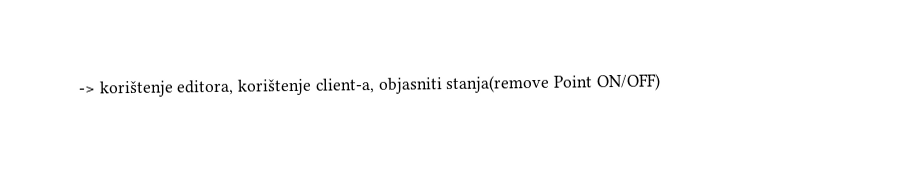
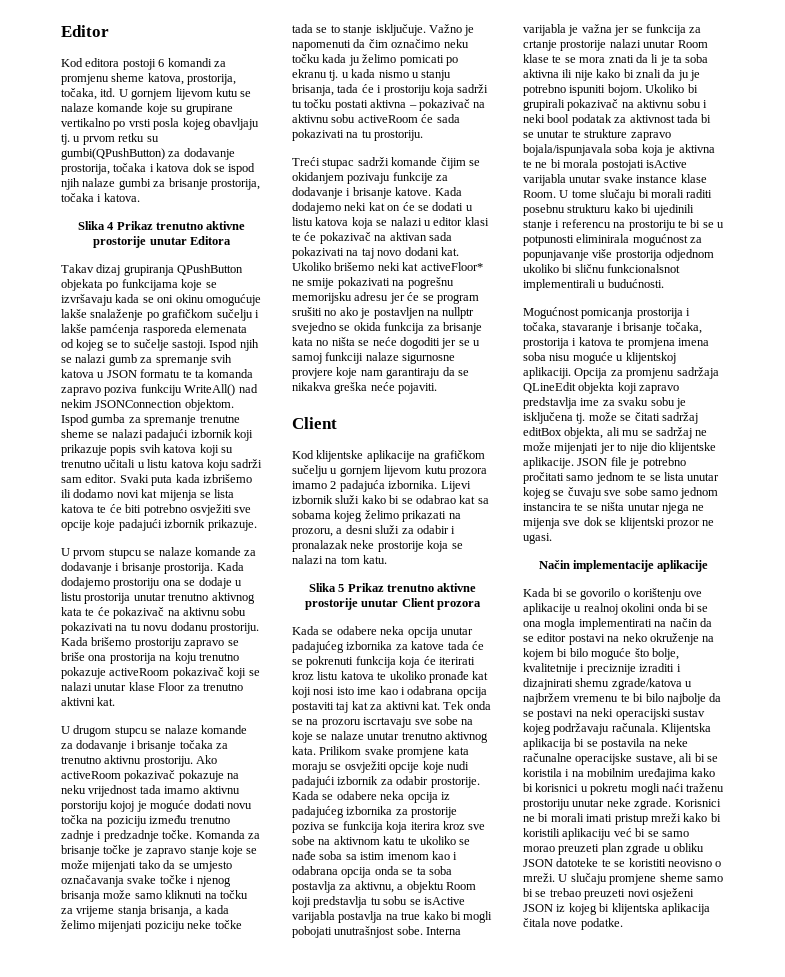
- -> korištenje editora, korištenje client-a, objasniti stanja(remove Point ON/OFF)
+ Editor
+ Kod editora postoji 6 komandi za promjenu sheme katova, prostorija, točaka, itd. U gornjem lijevom kutu se nalaze komande koje su grupirane vertikalno po vrsti posla kojeg obavljaju tj. u prvom retku su gumbi(QPushButton) za dodavanje prostorija, točaka i katova dok se ispod njih nalaze gumbi za brisanje prostorija, točaka i katova.
+ Slika 4 Prikaz trenutno aktivne prostorije unutar Editora
+ Takav dizaj grupiranja QPushButton objekata po funkcijama koje se izvršavaju kada se oni okinu omogućuje lakše snalaženje po grafičkom sučelju i lakše pamćenja rasporeda elemenata od kojeg se to sučelje sastoji. Ispod njih se nalazi gumb za spremanje svih katova u JSON formatu te ta komanda zapravo poziva funkciju WriteAll() nad nekim JSONConnection objektom. Ispod gumba za spremanje trenutne sheme se nalazi padajući izbornik koji prikazuje popis svih katova koji su trenutno učitali u listu katova koju sadrži sam editor. Svaki puta kada izbrišemo ili dodamo novi kat mijenja se lista katova te će biti potrebno osvježiti sve opcije koje padajući izbornik prikazuje.
+ U prvom stupcu se nalaze komande za dodavanje i brisanje prostorija. Kada dodajemo prostoriju ona se dodaje u listu prostorija unutar trenutno aktivnog kata te će pokazivač na aktivnu sobu pokazivati na tu novu dodanu prostoriju. Kada brišemo prostoriju zapravo se briše ona prostorija na koju trenutno pokazuje activeRoom pokazivač koji se nalazi unutar klase Floor za trenutno aktivni kat.
+ U drugom stupcu se nalaze komande za dodavanje i brisanje točaka za trenutno aktivnu prostoriju. Ako activeRoom pokazivač pokazuje na neku vrijednost tada imamo aktivnu porstoriju kojoj je moguće dodati novu točka na poziciju između trenutno zadnje i predzadnje točke. Komanda za brisanje točke je zapravo stanje koje se može mijenjati tako da se umjesto označavanja svake točke i njenog brisanja može samo kliknuti na točku za vrijeme stanja brisanja, a kada želimo mijenjati poziciju neke točke tada se to stanje isključuje. Važno je napomenuti da čim označimo neku točku kada ju želimo pomicati po ekranu tj. u kada nismo u stanju brisanja, tada će i prostoriju koja sadrži tu točku postati aktivna – pokazivač na aktivnu sobu activeRoom će sada pokazivati na tu prostoriju.
+ Treći stupac sadrži komande čijim se okidanjem pozivaju funkcije za dodavanje i brisanje katove. Kada dodajemo neki kat on će se dodati u listu katova koja se nalazi u editor klasi te će pokazivač na aktivan sada pokazivati na taj novo dodani kat. Ukoliko brišemo neki kat activeFloor* ne smije pokazivati na pogrešnu memorijsku adresu jer će se program srušiti no ako je postavljen na nullptr svejedno se okida funkcija za brisanje kata no ništa se neće dogoditi jer se u samoj funkciji nalaze sigurnosne provjere koje nam garantiraju da se nikakva greška neće pojaviti.
+ Client
+ Kod klijentske aplikacije na grafičkom sučelju u gornjem lijevom kutu prozora imamo 2 padajuća izbornika. Lijevi izbornik služi kako bi se odabrao kat sa sobama kojeg želimo prikazati na prozoru, a desni služi za odabir i pronalazak neke prostorije koja se nalazi na tom katu.
+ Slika 5 Prikaz trenutno aktivne prostorije unutar Client prozora
+ Kada se odabere neka opcija unutar padajućeg izbornika za katove tada će se pokrenuti funkcija koja će iterirati kroz listu katova te ukoliko pronađe kat koji nosi isto ime kao i odabrana opcija postaviti taj kat za aktivni kat. Tek onda se na prozoru iscrtavaju sve sobe na koje se nalaze unutar trenutno aktivnog kata. Prilikom svake promjene kata moraju se osvježiti opcije koje nudi padajući izbornik za odabir prostorije. Kada se odabere neka opcija iz padajućeg izbornika za prostorije poziva se funkcija koja iterira kroz sve sobe na aktivnom katu te ukoliko se nađe soba sa istim imenom kao i odabrana opcija onda se ta soba postavlja za aktivnu, a objektu Room koji predstavlja tu sobu se isActive varijabla postavlja na true kako bi mogli pobojati unutrašnjost sobe. Interna varijabla je važna jer se funkcija za crtanje prostorije nalazi unutar Room klase te se mora znati da li je ta soba aktivna ili nije kako bi znali da ju je potrebno ispuniti bojom. Ukoliko bi grupirali pokazivač na aktivnu sobu i neki bool podatak za aktivnost tada bi se unutar te strukture zapravo bojala/ispunjavala soba koja je aktivna te ne bi morala postojati isActive varijabla unutar svake instance klase Room. U tome slučaju bi morali raditi posebnu strukturu kako bi ujedinili stanje i referencu na prostoriju te bi se u potpunosti eliminirala mogućnost za popunjavanje više prostorija odjednom ukoliko bi sličnu funkcionalsnot implementirali u budućnosti.
+ Mogućnost pomicanja prostorija i točaka, stavaranje i brisanje točaka, prostorija i katova te promjena imena soba nisu moguće u klijentskoj aplikaciji. Opcija za promjenu sadržaja QLineEdit objekta koji zapravo predstavlja ime za svaku sobu je isključena tj. može se čitati sadržaj editBox objekta, ali mu se sadržaj ne može mijenjati jer to nije dio klijentske aplikacije. JSON file je potrebno pročitati samo jednom te se lista unutar kojeg se čuvaju sve sobe samo jednom instancira te se ništa unutar njega ne mijenja sve dok se klijentski prozor ne ugasi.
+ Način implementacije aplikacije
+ Kada bi se govorilo o korištenju ove aplikacije u realnoj okolini onda bi se ona mogla implementirati na način da se editor postavi na neko okruženje na kojem bi bilo moguće što bolje, kvalitetnije i preciznije izraditi i dizajnirati shemu zgrade/katova u najbržem vremenu te bi bilo najbolje da se postavi na neki operacijski sustav kojeg podržavaju računala. Klijentska aplikacija bi se postavila na neke računalne operacijske sustave, ali bi se koristila i na mobilnim uređajima kako bi korisnici u pokretu mogli naći traženu prostoriju unutar neke zgrade. Korisnici ne bi morali imati pristup mreži kako bi koristili aplikaciju već bi se samo morao preuzeti plan zgrade u obliku JSON datoteke te se koristiti neovisno o mreži. U slučaju promjene sheme samo bi se trebao preuzeti novi osježeni JSON iz kojeg bi klijentska aplikacija čitala nove podatke.

